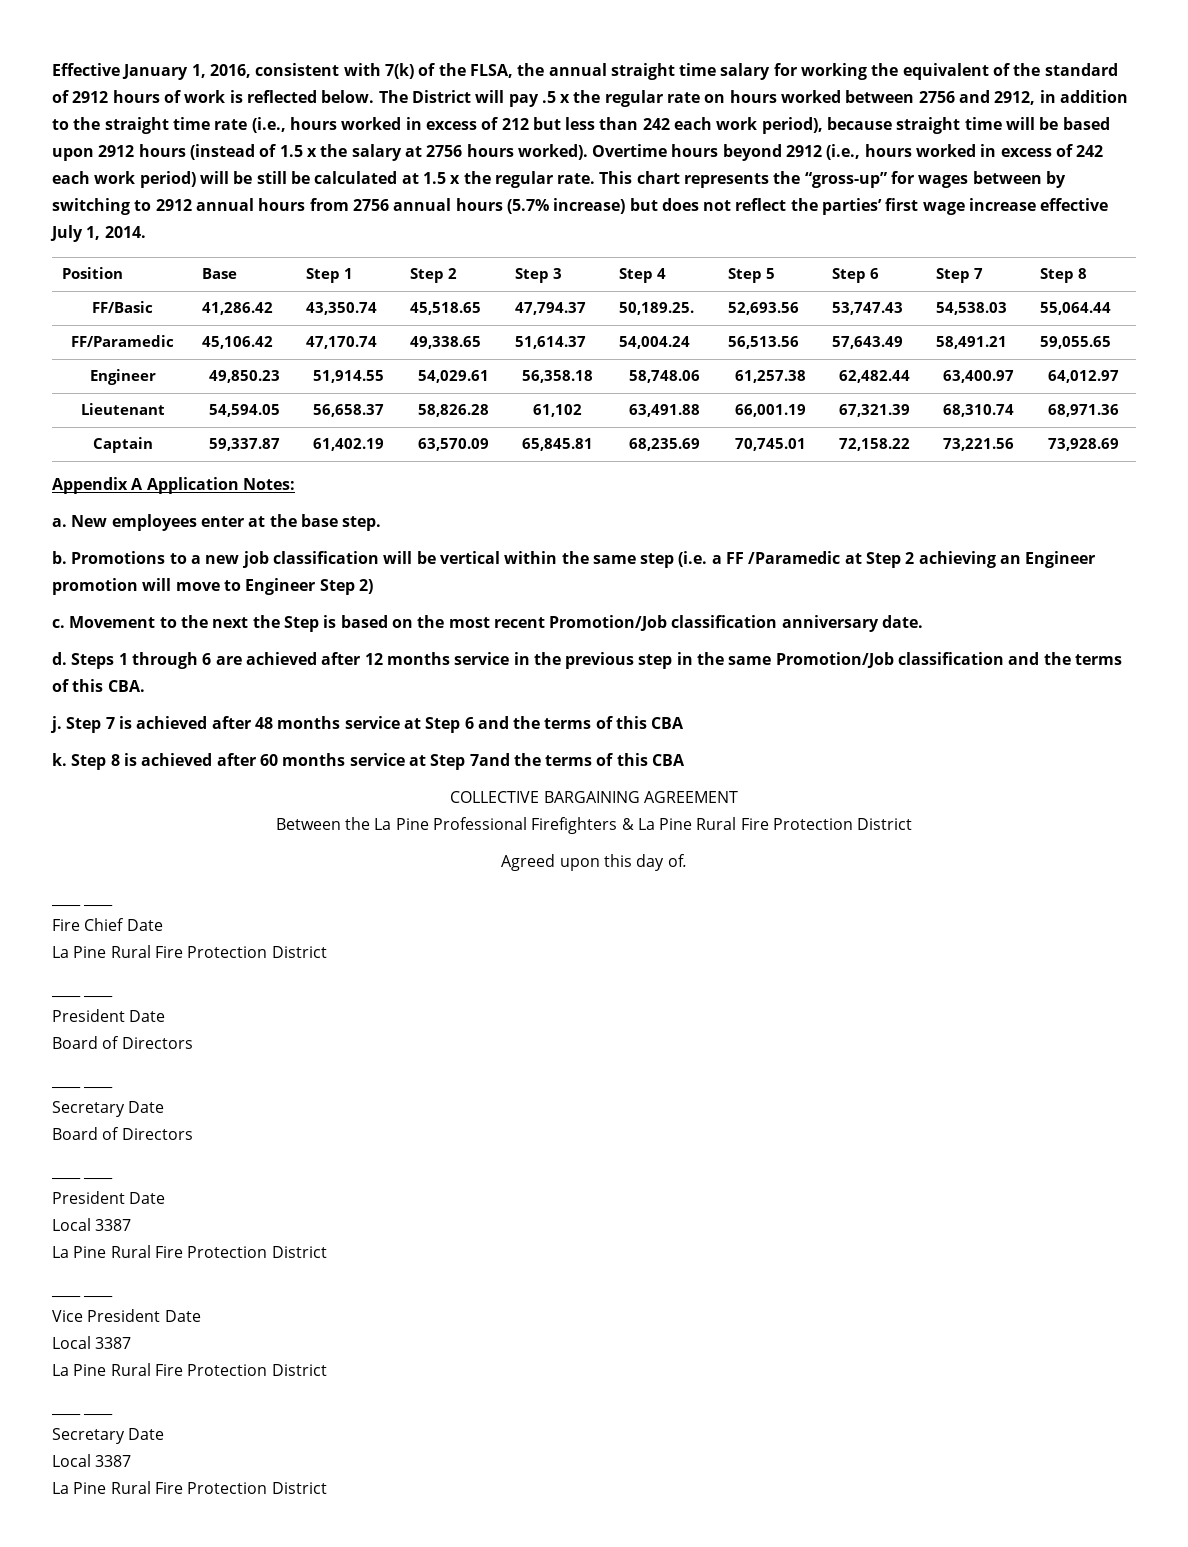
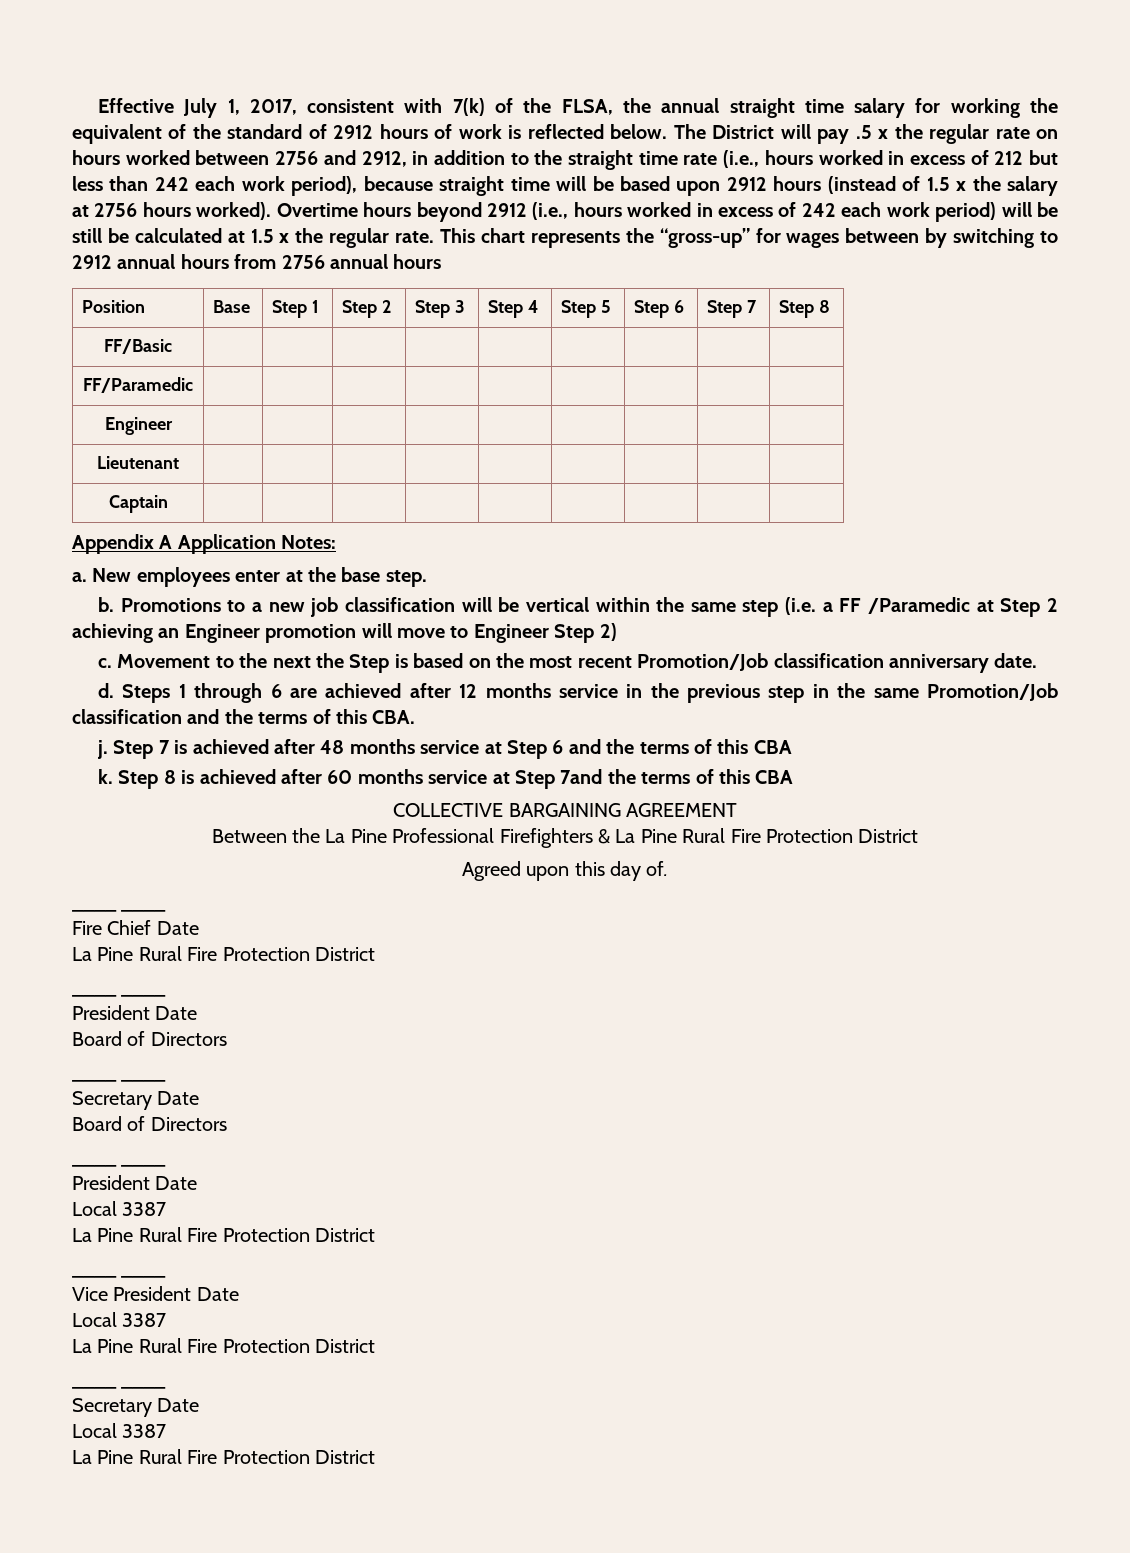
- Effective January 1, 2016, consistent with 7(k) of the FLSA, the annual straight time salary for working the equivalent of the standard of 2912 hours of work is reflected below.
+ Effective July 1, 2017, consistent with 7(k) of the FLSA, the annual straight time salary for working the equivalent of the standard of 2912 hours of work is reflected below.
- This chart represents the “gross-up” for wages between by switching to 2912 annual hours from 2756 annual hours (5.7% increase) but does not reflect the parties’ first wage increase effective July 1, 2014.
+ This chart represents the “gross-up” for wages between by switching to 2912 annual hours from 2756 annual hours
- FF/Basic | 41,286.42 | 43,350.74 | 45,518.65 | 47,794.37 | 50,189.25. | 52,693.56 | 53,747.43 | 54,538.03 | 55,064.44
- FF/Paramedic | 45,106.42 | 47,170.74 | 49,338.65 | 51,614.37 | 54,004.24 | 56,513.56 | 57,643.49 | 58,491.21 | 59,055.65
- Engineer | 49,850.23 | 51,914.55 | 54,029.61 | 56,358.18 | 58,748.06 | 61,257.38 | 62,482.44 | 63,400.97 | 64,012.97
- Lieutenant | 54,594.05 | 56,658.37 | 58,826.28 | 61,102 | 63,491.88 | 66,001.19 | 67,321.39 | 68,310.74 | 68,971.36
- Captain | 59,337.87 | 61,402.19 | 63,570.09 | 65,845.81 | 68,235.69 | 70,745.01 | 72,158.22 | 73,221.56 | 73,928.69
+ FF/Basic | | | | | | | | |
+ FF/Paramedic | | | | | | | | |
+ Engineer | | | | | | | | |
+ Lieutenant | | | | | | | | |
+ Captain | | | | | | | | |

